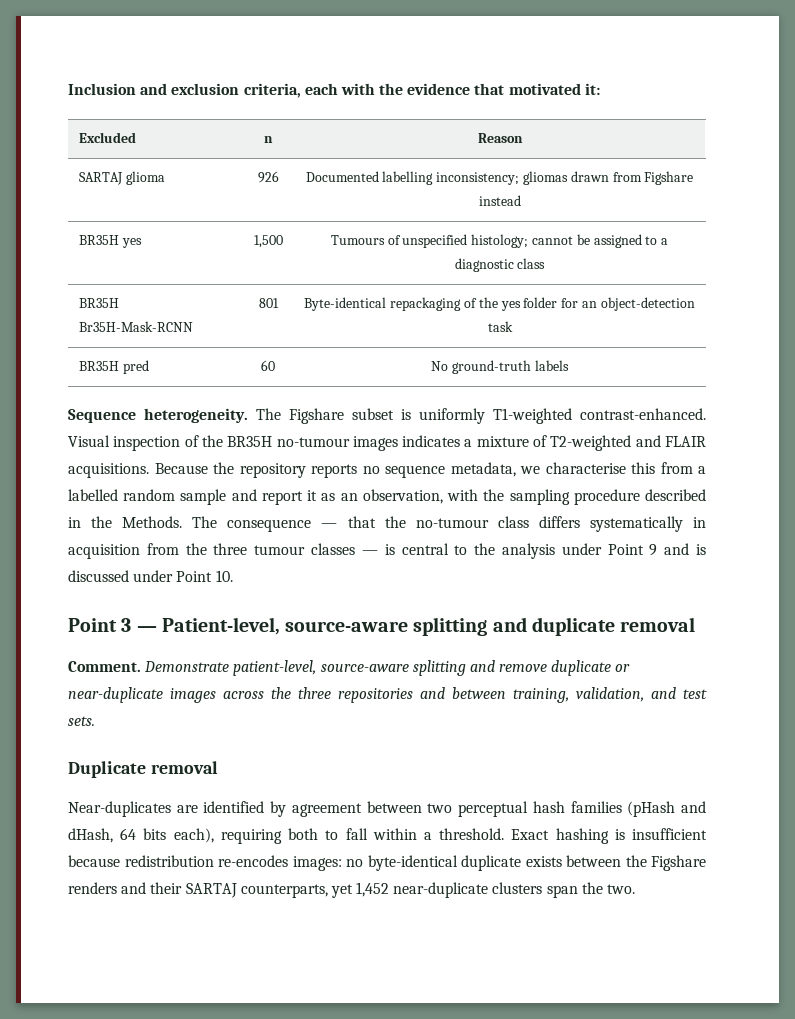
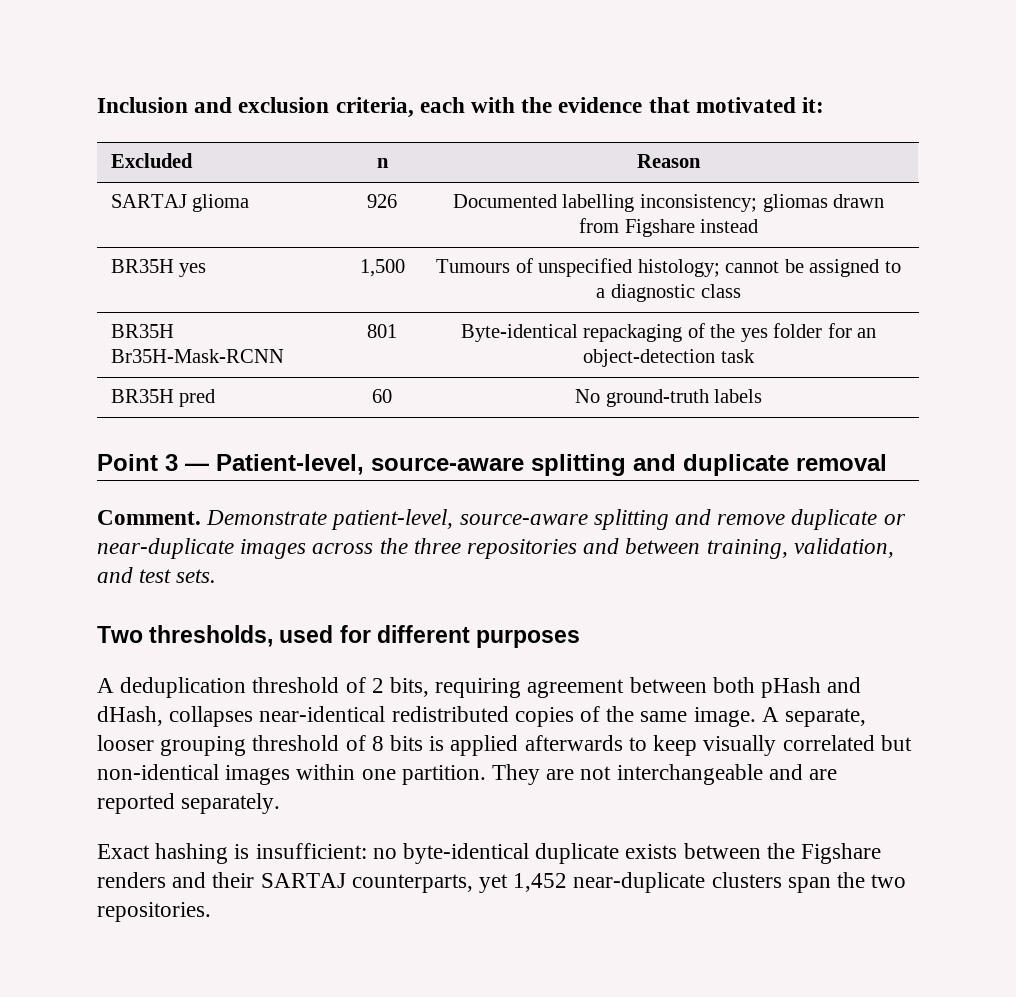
- Sequence heterogeneity. The Figshare subset is uniformly T1-weighted contrast-enhanced. Visual inspection of the BR35H no-tumour images indicates a mixture of T2-weighted and FLAIR acquisitions. Because the repository reports no sequence metadata, we characterise this from a labelled random sample and report it as an observation, with the sampling procedure described in the Methods. The consequence — that the no-tumour class differs systematically in acquisition from the three tumour classes — is central to the analysis under Point 9 and is discussed under Point 10.
- Duplicate removal
- Near-duplicates are identified by agreement between two perceptual hash families (pHash and dHash, 64 bits each), requiring both to fall within a threshold. Exact hashing is insufficient because redistribution re-encodes images: no byte-identical duplicate exists between the Figshare renders and their SARTAJ counterparts, yet 1,452 near-duplicate clusters span the two.
+ Two thresholds, used for different purposes
+ A deduplication threshold of 2 bits, requiring agreement between both pHash and dHash, collapses near-identical redistributed copies of the same image. A separate, looser grouping threshold of 8 bits is applied afterwards to keep visually correlated but non-identical images within one partition. They are not interchangeable and are reported separately.
+ Exact hashing is insufficient: no byte-identical duplicate exists between the Figshare renders and their SARTAJ counterparts, yet 1,452 near-duplicate clusters span the two repositories.

